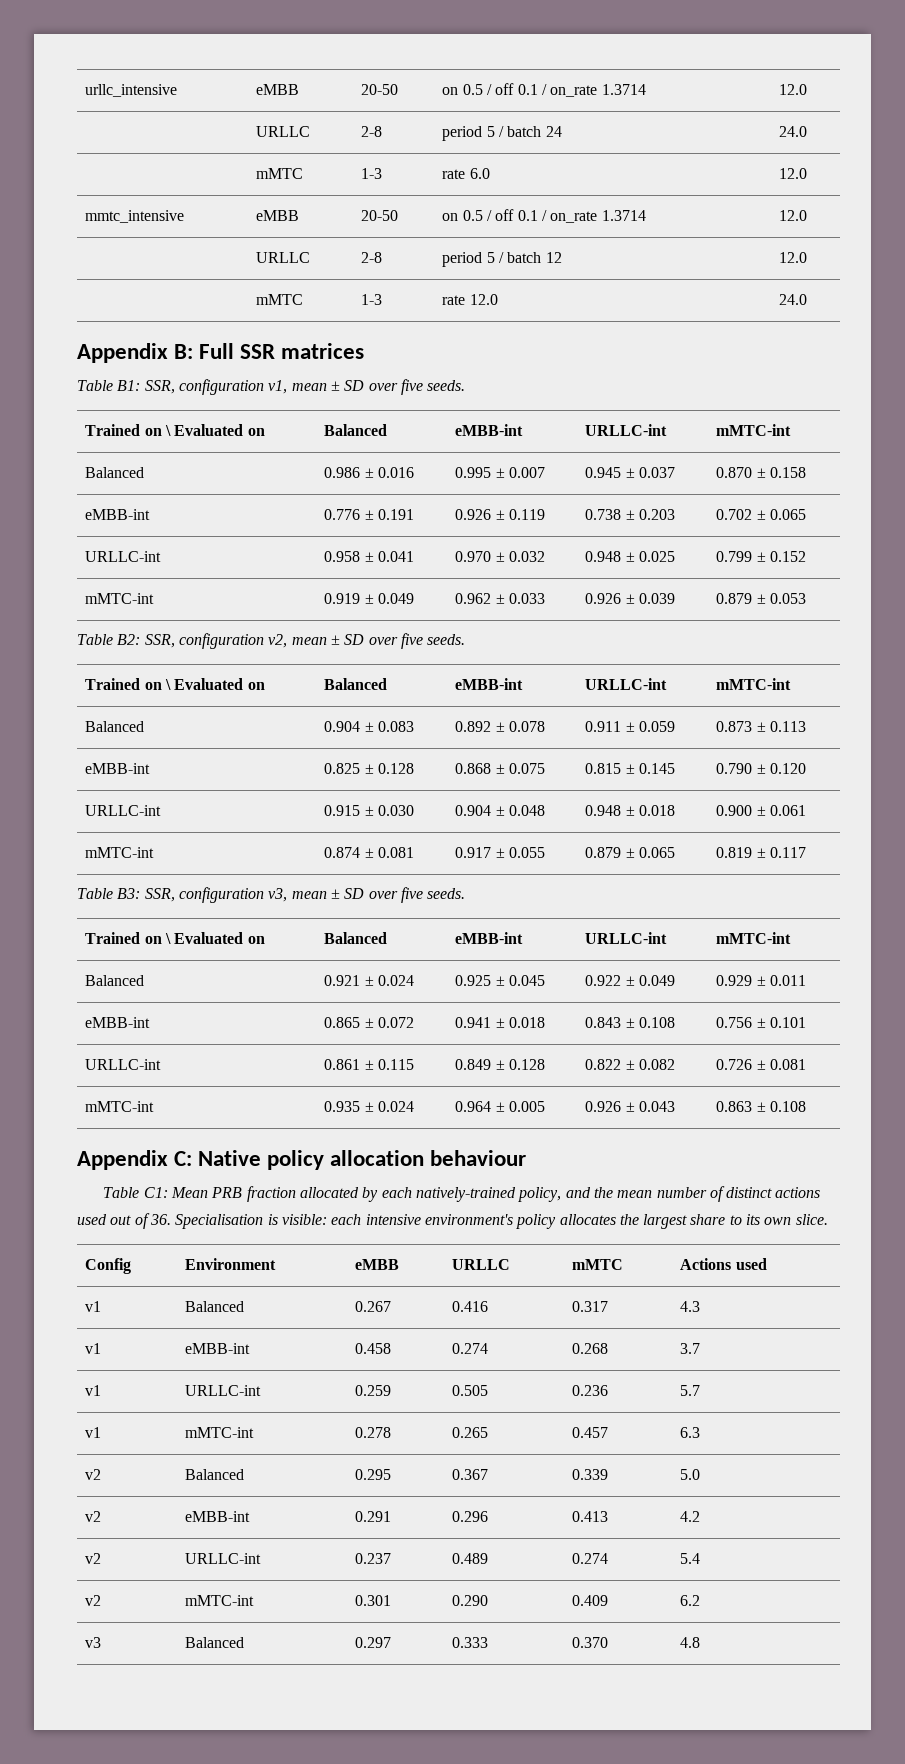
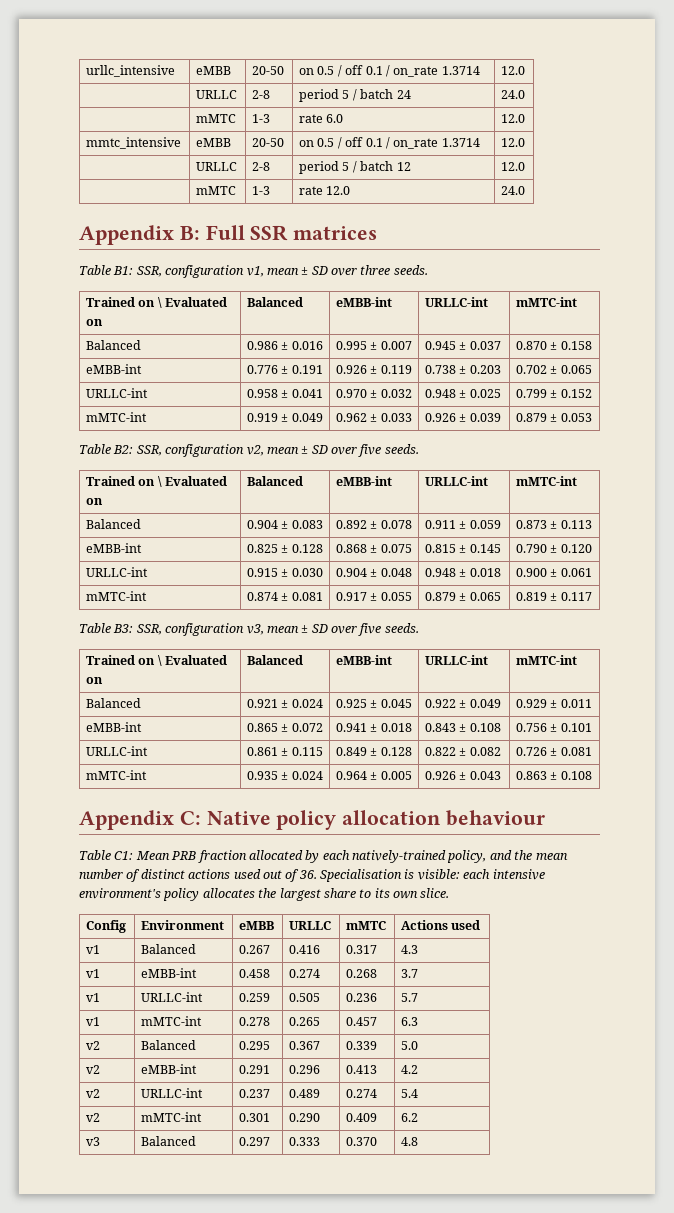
- Table B1: SSR, configuration v1, mean ± SD over five seeds.
+ Table B1: SSR, configuration v1, mean ± SD over three seeds.

